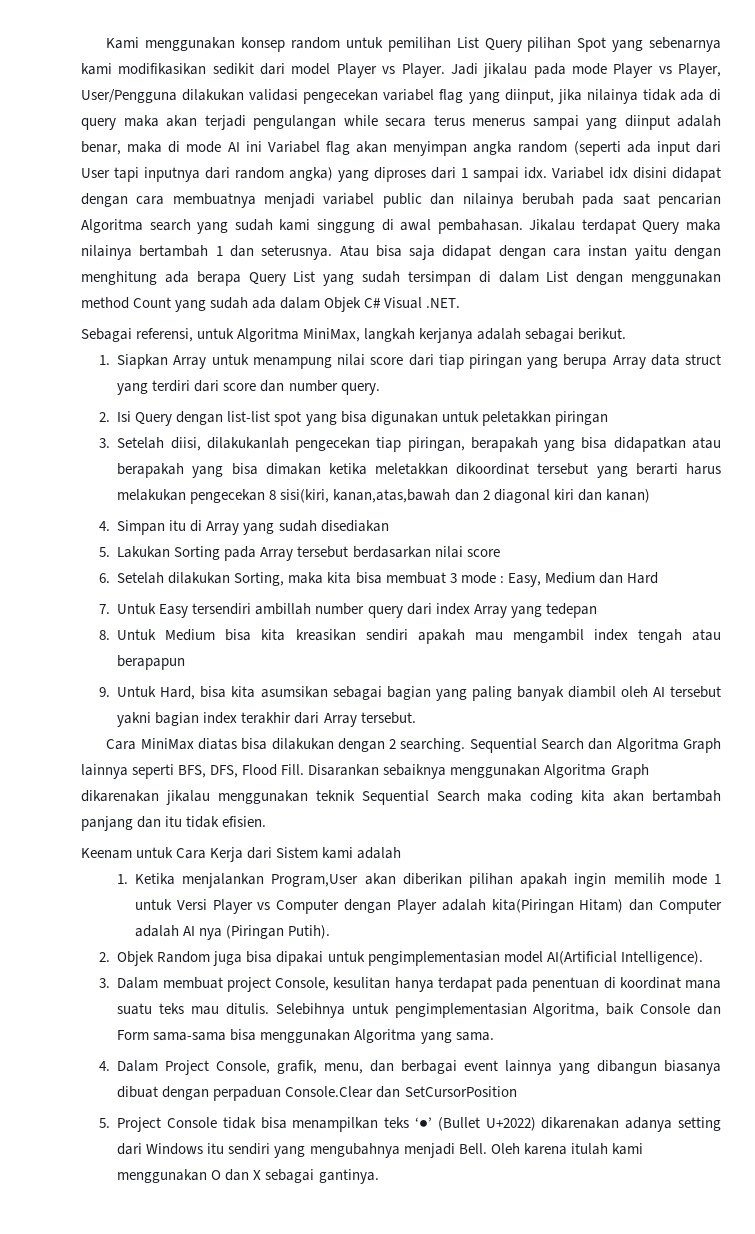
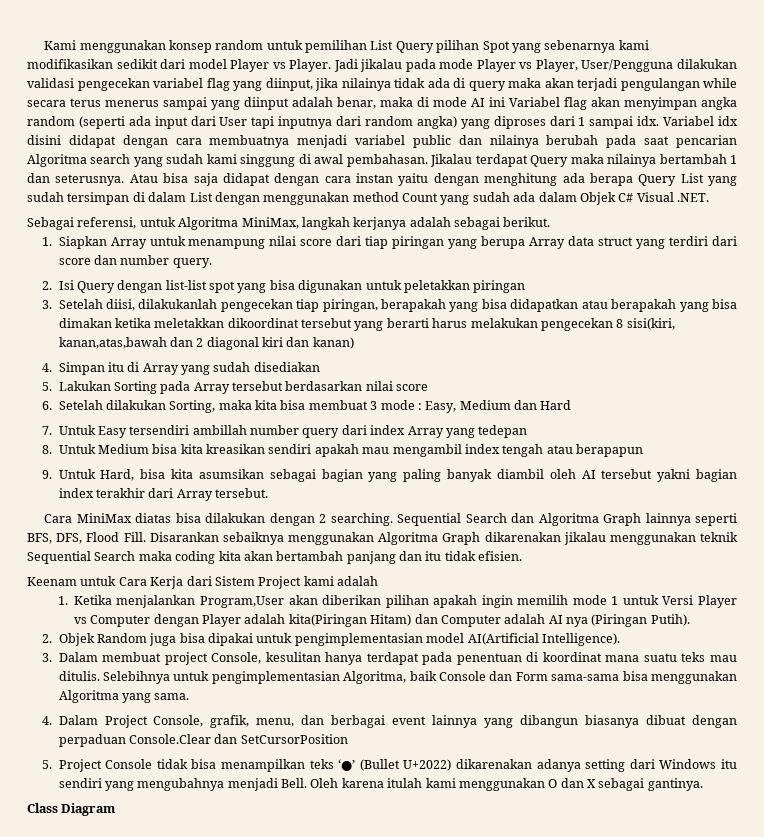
- Keenam untuk Cara Kerja dari Sistem kami adalah
+ Keenam untuk Cara Kerja dari Sistem Project kami adalah
+ Class Diagram

